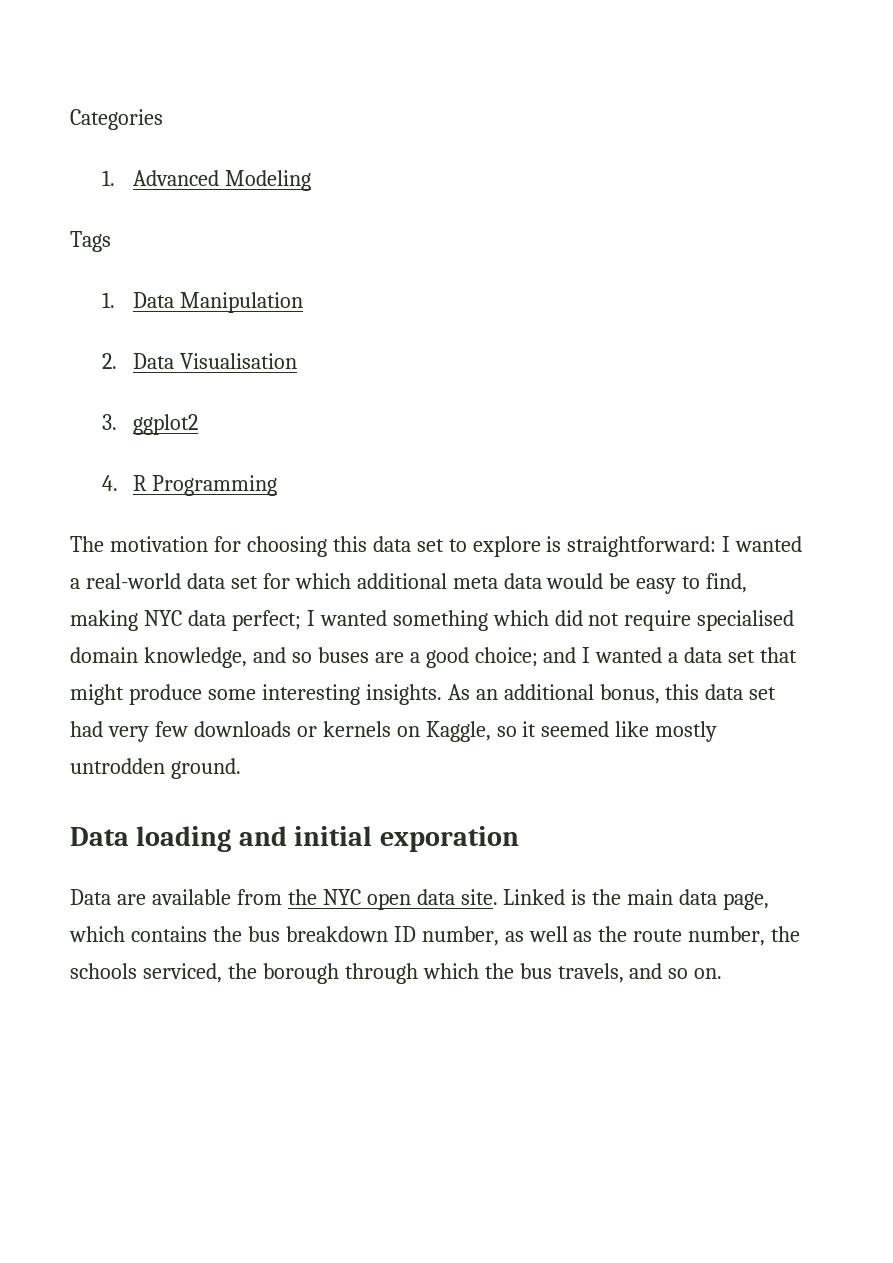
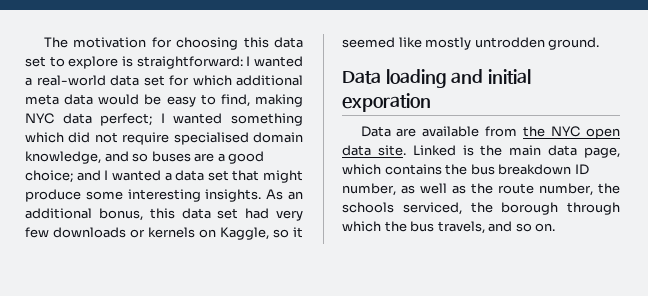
- Categories
- 1. Advanced Modeling
- Tags
- 1. Data Manipulation
- 2. Data Visualisation
- 3. ggplot2
- 4. R Programming

